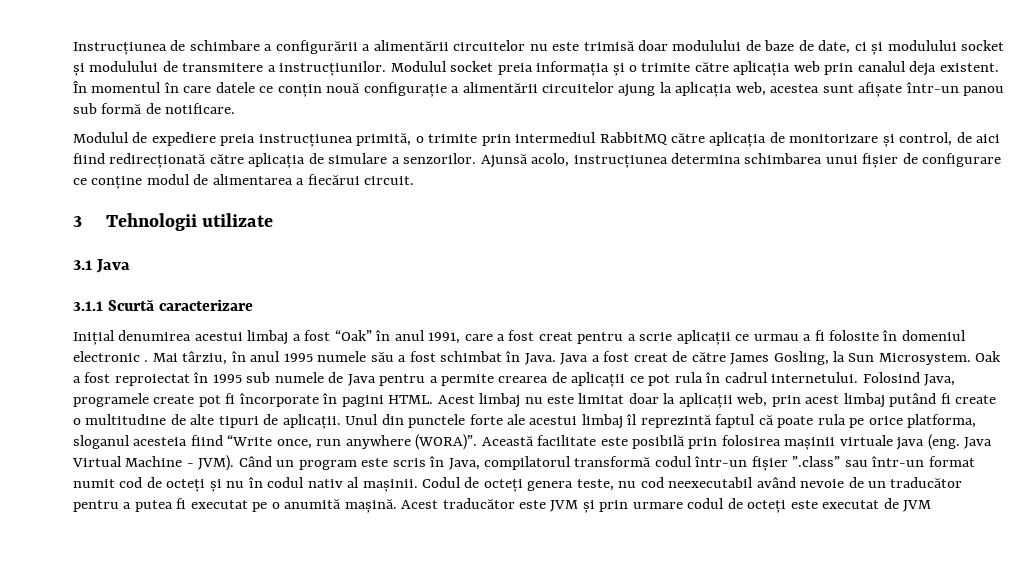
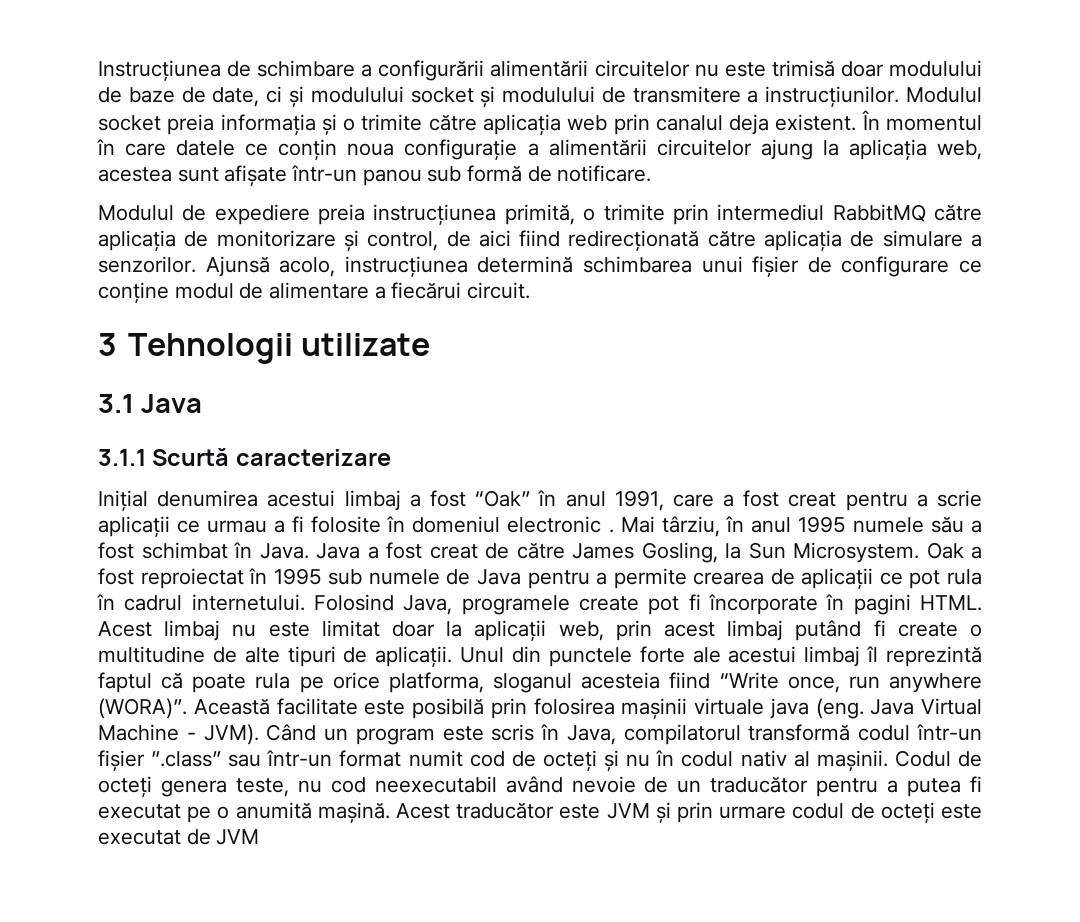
- Instrucțiunea de schimbare a configurării a alimentării circuitelor nu este trimisă doar modulului de baze de date, ci și modulului socket și modulului de transmitere a instrucțiunilor.
+ Instrucțiunea de schimbare a configurării alimentării circuitelor nu este trimisă doar modulului de baze de date, ci și modulului socket și modulului de transmitere a instrucțiunilor.
- În momentul în care datele ce conțin nouă configurație a alimentării circuitelor ajung la aplicația web, acestea sunt afișate într-un panou sub formă de notificare.
+ În momentul în care datele ce conțin noua configurație a alimentării circuitelor ajung la aplicația web, acestea sunt afișate într-un panou sub formă de notificare.
- Ajunsă acolo, instrucțiunea determina schimbarea unui fișier de configurare ce conține modul de alimentarea a fiecărui circuit.
+ Ajunsă acolo, instrucțiunea determină schimbarea unui fișier de configurare ce conține modul de alimentare a fiecărui circuit.

